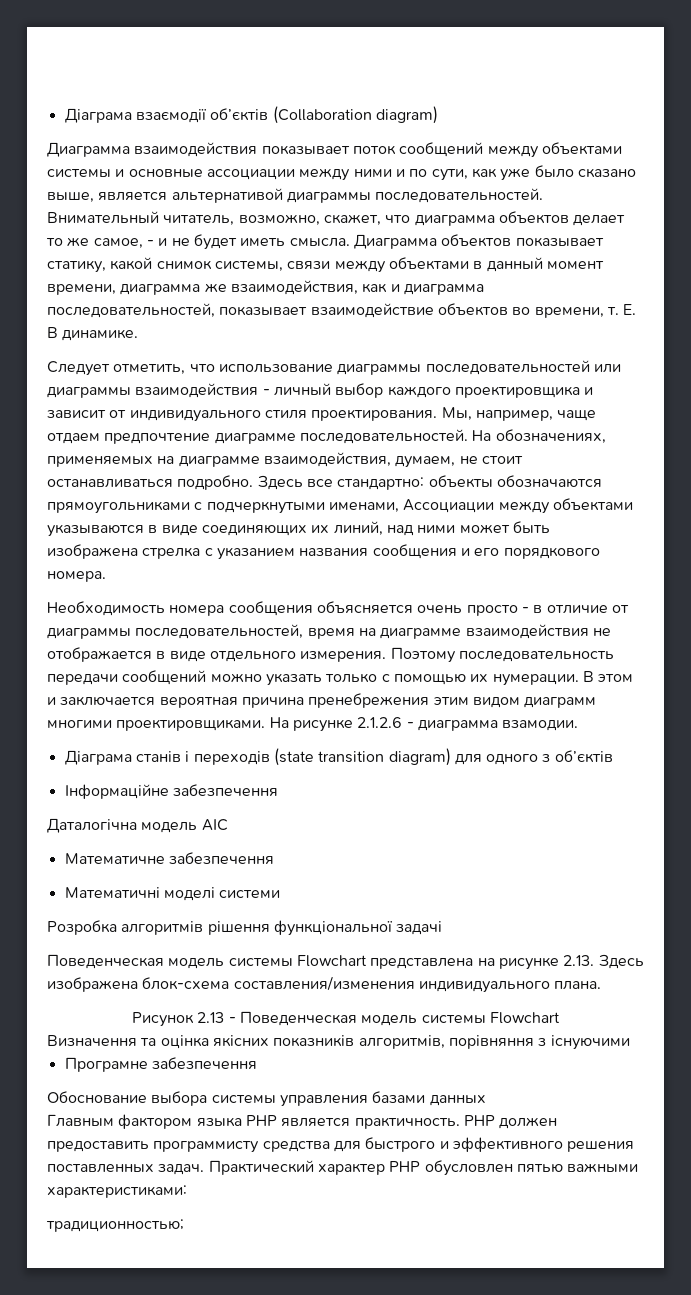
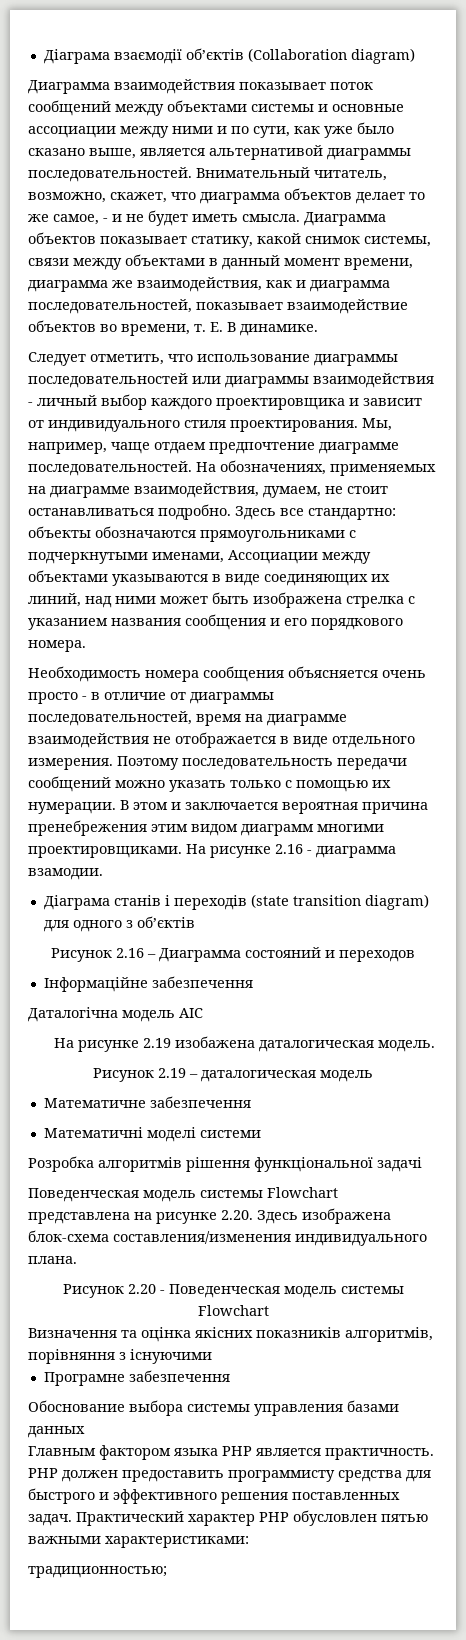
- На рисунке 2.1.2.6 - диаграмма взамодии.
+ На рисунке 2.16 - диаграмма взамодии.
+ Рисунок 2.16 – Диаграмма состояний и переходов
+ На рисунке 2.19 изобажена даталогическая модель.
+ Рисунок 2.19 – даталогическая модель
- Поведенческая модель системы Flowchart представлена на рисунке 2.13. Здесь изображена блок-схема составления/изменения индивидуального плана.
+ Поведенческая модель системы Flowchart представлена на рисунке 2.20. Здесь изображена блок-схема составления/изменения индивидуального плана.
- Рисунок 2.13 - Поведенческая модель системы Flowchart
+ Рисунок 2.20 - Поведенческая модель системы Flowchart

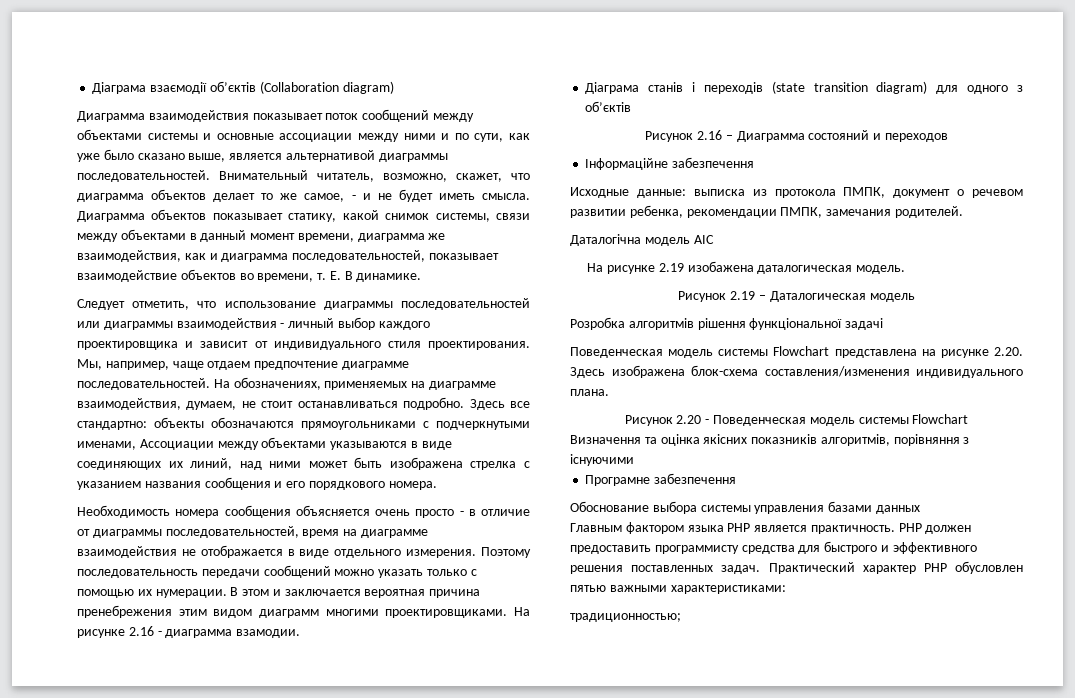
+ Исходные данные: выписка из протокола ПМПК, документ о речевом развитии ребенка, рекомендации ПМПК, замечания родителей.
- Рисунок 2.19 – даталогическая модель
- Математичне забезпечення
- Математичні моделі системи
+ Рисунок 2.19 – Даталогическая модель

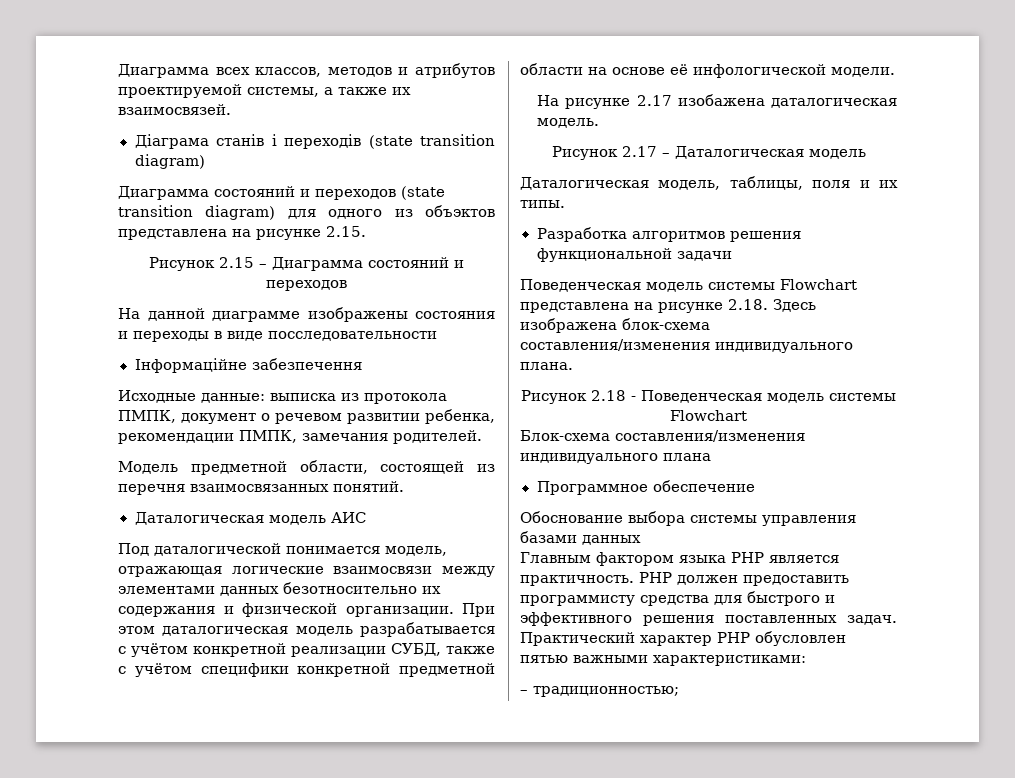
- Діаграма взаємодії об’єктів (Collaboration diagram)
- Диаграмма взаимодействия показывает поток сообщений между объектами системы и основные ассоциации между ними и по сути, как уже было сказано выше, является альтернативой диаграммы последовательностей. Внимательный читатель, возможно, скажет, что диаграмма объектов делает то же самое, - и не будет иметь смысла. Диаграмма объектов показывает статику, какой снимок системы, связи между объектами в данный момент времени, диаграмма же взаимодействия, как и диаграмма последовательностей, показывает взаимодействие объектов во времени, т. Е. В динамике.
- Следует отметить, что использование диаграммы последовательностей или диаграммы взаимодействия - личный выбор каждого проектировщика и зависит от индивидуального стиля проектирования. Мы, например, чаще отдаем предпочтение диаграмме последовательностей. На обозначениях, применяемых на диаграмме взаимодействия, думаем, не стоит останавливаться подробно. Здесь все стандартно: объекты обозначаются прямоугольниками с подчеркнутыми именами, Ассоциации между объектами указываются в виде соединяющих их линий, над ними может быть изображена стрелка с указанием названия сообщения и его порядкового номера.
- Необходимость номера сообщения объясняется очень просто - в отличие от диаграммы последовательностей, время на диаграмме взаимодействия не отображается в виде отдельного измерения. Поэтому последовательность передачи сообщений можно указать только с помощью их нумерации. В этом и заключается вероятная причина пренебрежения этим видом диаграмм многими проектировщиками. На рисунке 2.16 - диаграмма взамодии.
+ Диаграмма всех классов, методов и атрибутов проектируемой системы, а также их взаимосвязей.
- Діаграма станів і переходів (state transition diagram) для одного з об’єктів
- Рисунок 2.16 – Диаграмма состояний и переходов
+ Діаграма станів і переходів (state transition diagram)
+ Диаграмма состояний и переходов (state transition diagram) для одного из объэктов представлена на рисунке 2.15.
+ Рисунок 2.15 – Диаграмма состояний и переходов
+ На данной диаграмме изображены состояния и переходы в виде посследовательности
- Даталогічна модель АІС
- На рисунке 2.19 изобажена даталогическая модель.
+ Модель предметной области, состоящей из перечня взаимосвязанных понятий.
+ Даталогическая модель АИС
+ Под даталогической понимается модель, отражающая логические взаимосвязи между элементами данных безотносительно их содержания и физической организации. При этом даталогическая модель разрабатывается с учётом конкретной реализации СУБД, также с учётом специфики конкретной предметной области на основе её инфологической модели.
+ На рисунке 2.17 изобажена даталогическая модель.
- Рисунок 2.19 – Даталогическая модель
+ Рисунок 2.17 – Даталогическая модель
- Розробка алгоритмів рішення функціональної задачі
+ Даталогическая модель, таблицы, поля и их типы.
+ Разработка алгоритмов решения функциональной задачи
- Поведенческая модель системы Flowchart представлена на рисунке 2.20. Здесь изображена блок-схема составления/изменения индивидуального плана.
+ Поведенческая модель системы Flowchart представлена на рисунке 2.18. Здесь изображена блок-схема составления/изменения индивидуального плана.
- Рисунок 2.20 - Поведенческая модель системы Flowchart
+ Рисунок 2.18 - Поведенческая модель системы Flowchart
- Визначення та оцінка якісних показників алгоритмів, порівняння з існуючими
- Програмне забезпечення
+ Блок-схема составления/изменения индивидуального плана
+ Программное обеспечение
- традиционностью;
+ – традиционностью;

